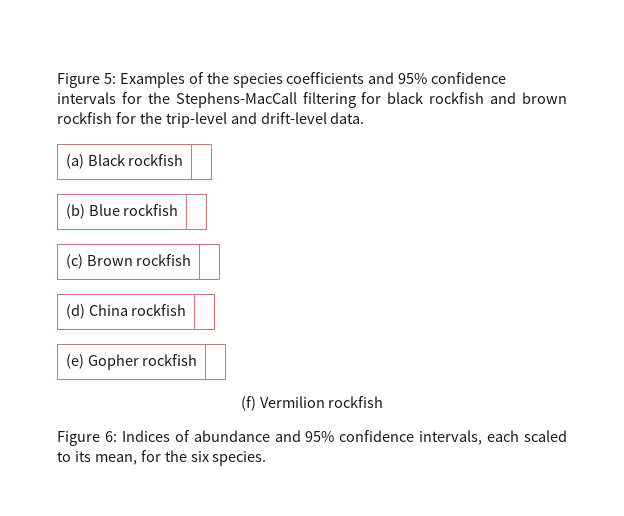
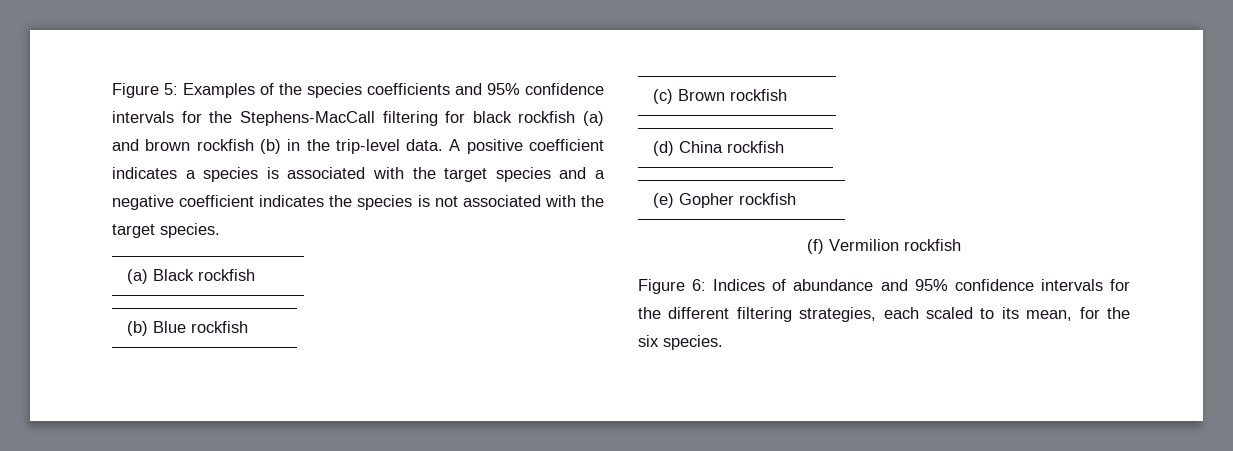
- Figure 5: Examples of the species coefficients and 95% confidence intervals for the Stephens-MacCall filtering for black rockfish and brown rockfish for the trip-level and drift-level data.
+ Figure 5: Examples of the species coefficients and 95% confidence intervals for the Stephens-MacCall filtering for black rockfish (a) and brown rockfish (b) in the trip-level data. A positive coefficient indicates a species is associated with the target species and a negative coefficient indicates the species is not associated with the target species.
- Figure 6: Indices of abundance and 95% confidence intervals, each scaled to its mean, for the six species.
+ Figure 6: Indices of abundance and 95% confidence intervals for the different filtering strategies, each scaled to its mean, for the six species.

